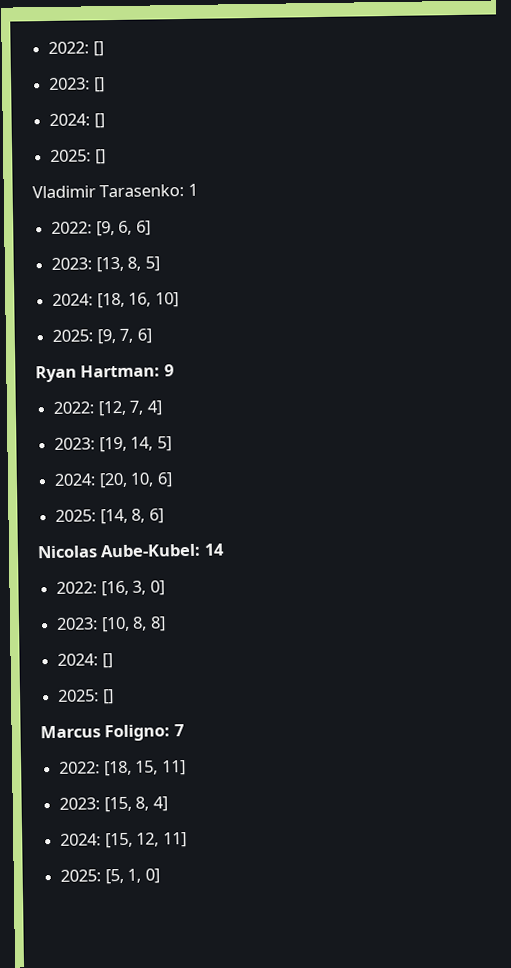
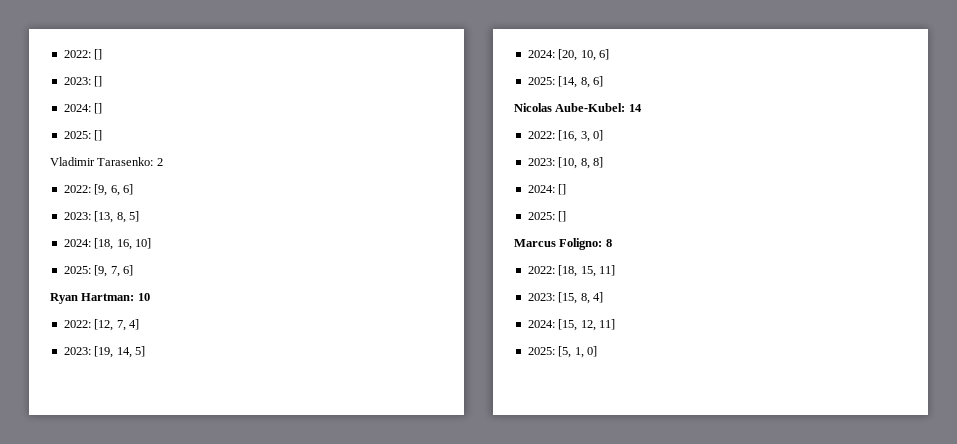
- Vladimir Tarasenko: 1
+ Vladimir Tarasenko: 2
- Ryan Hartman: 9
+ Ryan Hartman: 10
- Marcus Foligno: 7
+ Marcus Foligno: 8

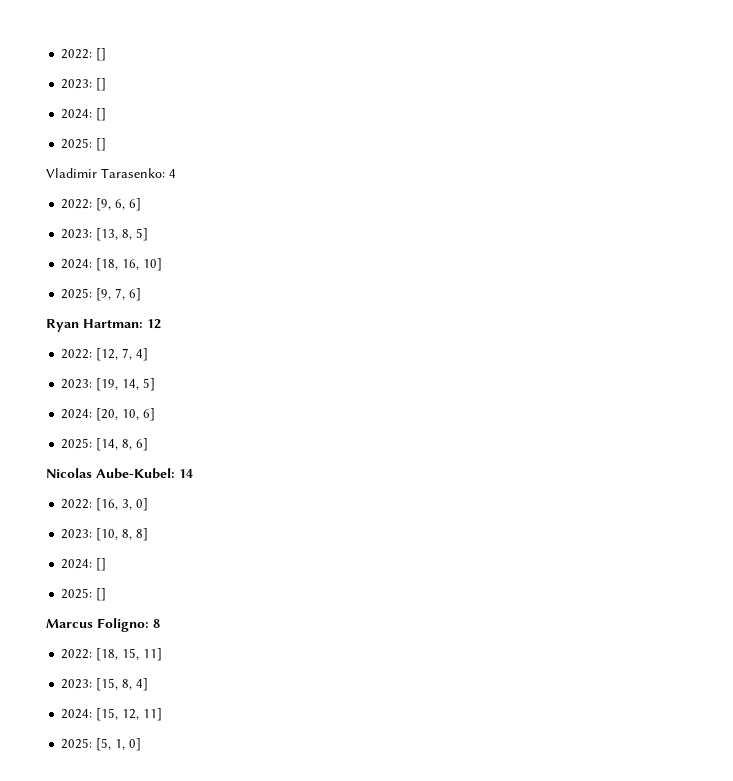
- Vladimir Tarasenko: 2
+ Vladimir Tarasenko: 4
- Ryan Hartman: 10
+ Ryan Hartman: 12

